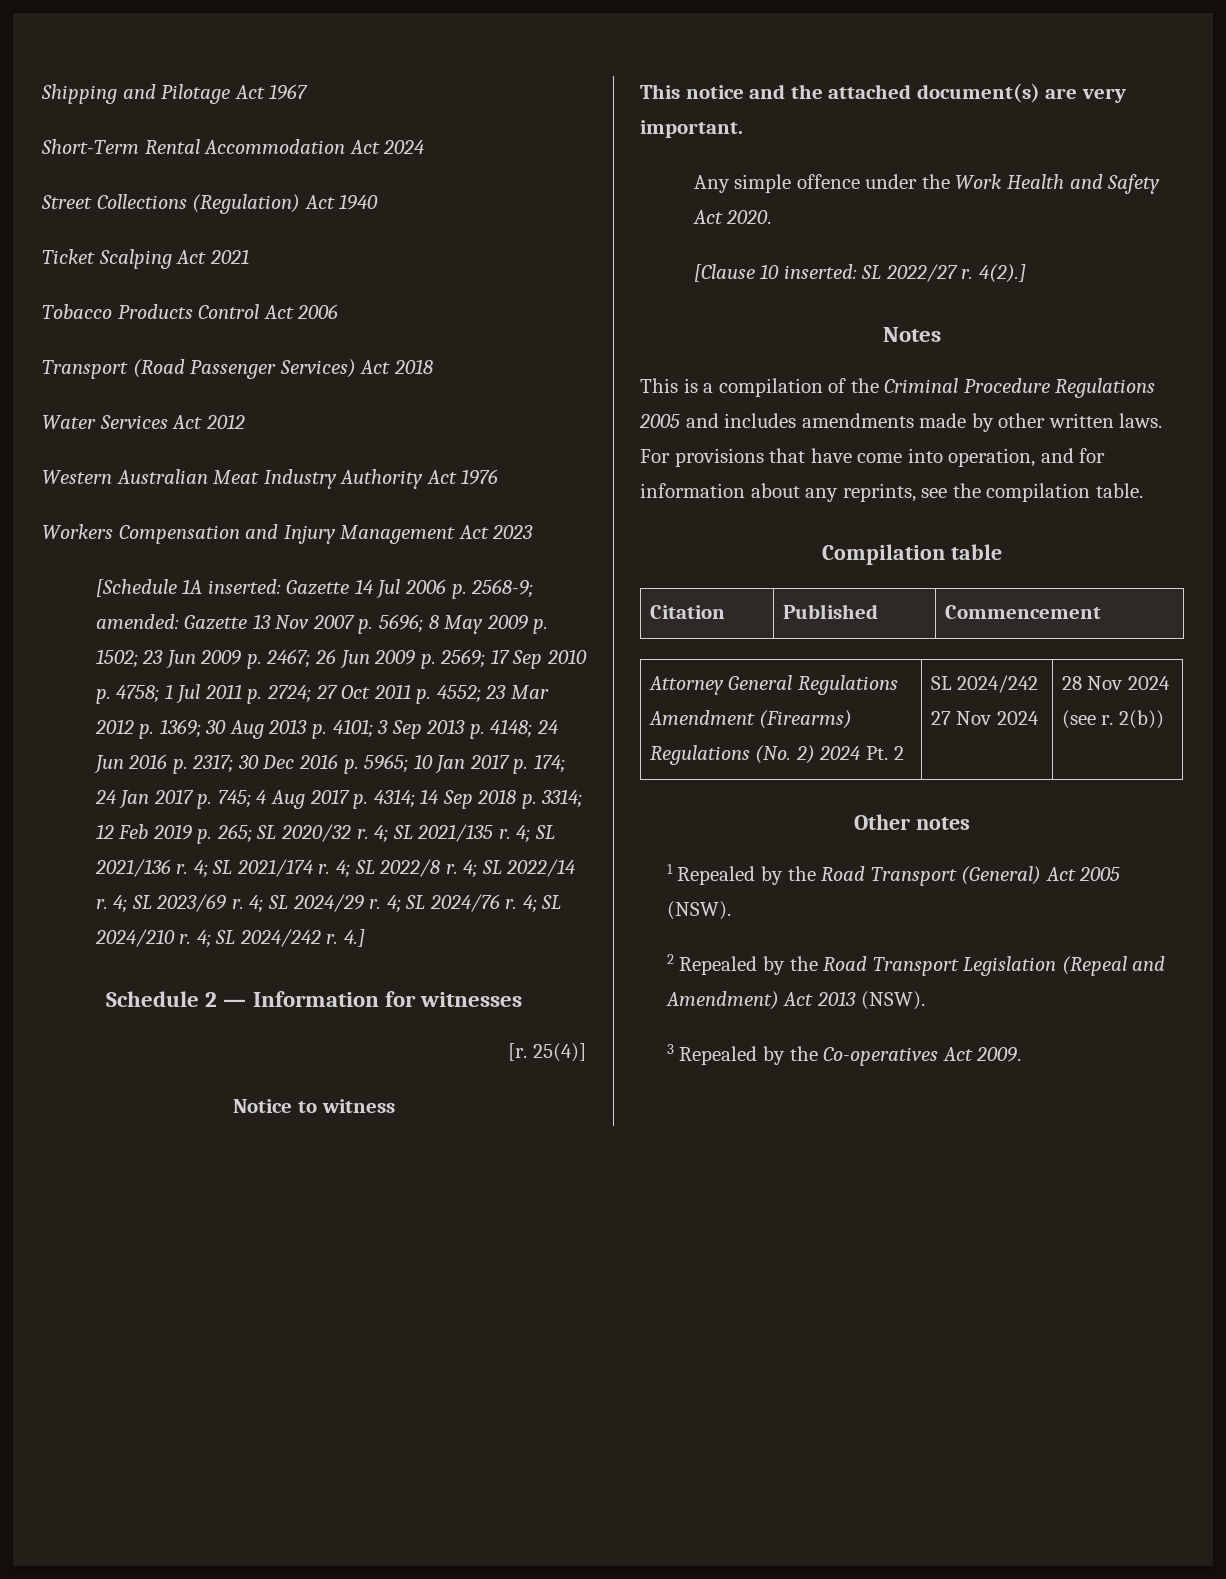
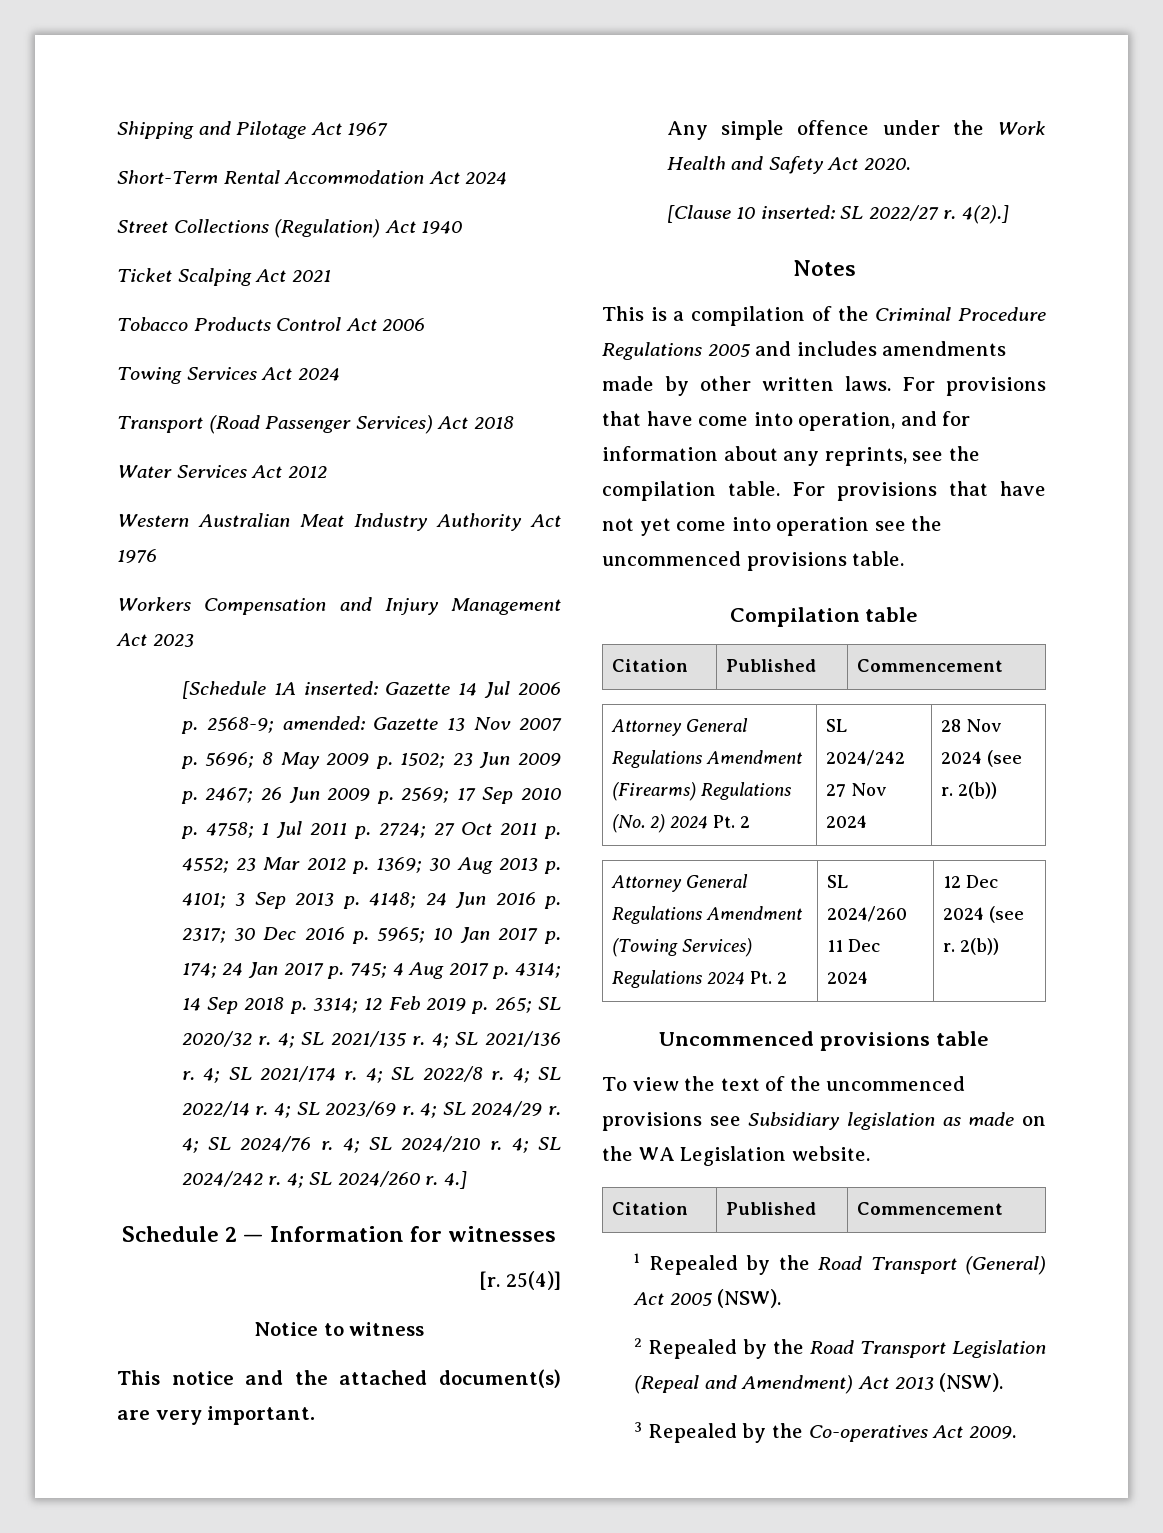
+ Towing Services Act 2024
+ 4; SL 2024/260 r.
+ For provisions that have not yet come into operation see the uncommenced provisions table.
- Other notes
+ Attorney General Regulations Amendment (Towing Services) Regulations 2024 Pt. 2 | SL 2024/260 11 Dec 2024 | 12 Dec 2024 (see r. 2(b))
+ Uncommenced provisions table
+ To view the text of the uncommenced provisions see Subsidiary legislation as made on the WA Legislation website.
+ Citation | Published | Commencement

